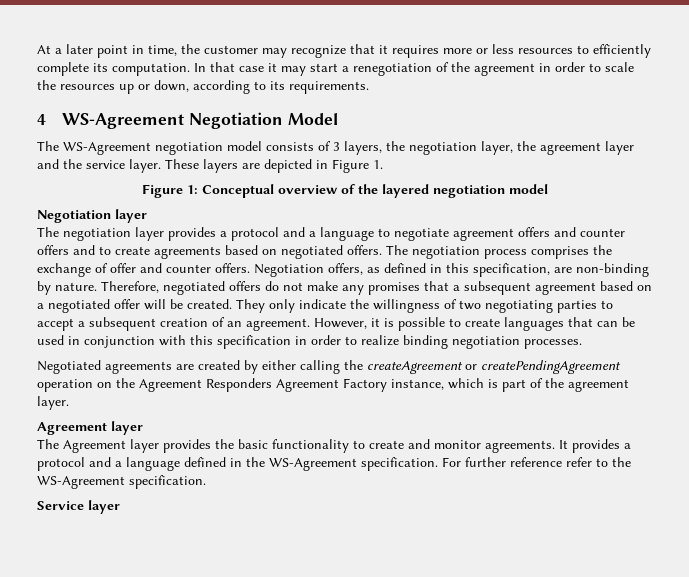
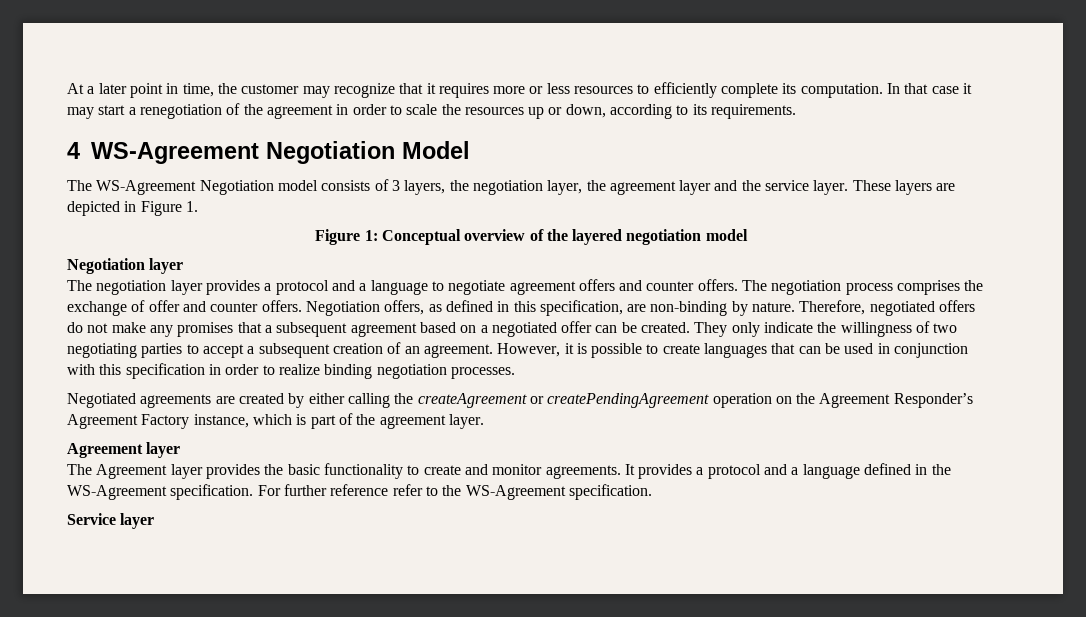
- The WS-Agreement negotiation model consists of 3 layers, the negotiation layer, the agreement layer and the service layer.
+ The WS-Agreement Negotiation model consists of 3 layers, the negotiation layer, the agreement layer and the service layer.
- The negotiation layer provides a protocol and a language to negotiate agreement offers and counter offers and to create agreements based on negotiated offers.
+ The negotiation layer provides a protocol and a language to negotiate agreement offers and counter offers.
- Therefore, negotiated offers do not make any promises that a subsequent agreement based on a negotiated offer will be created.
+ Therefore, negotiated offers do not make any promises that a subsequent agreement based on a negotiated offer can be created.
- Negotiated agreements are created by either calling the createAgreement or createPendingAgreement operation on the Agreement Responders Agreement Factory instance, which is part of the agreement layer.
+ Negotiated agreements are created by either calling the createAgreement or createPendingAgreement operation on the Agreement Responder’s Agreement Factory instance, which is part of the agreement layer.

